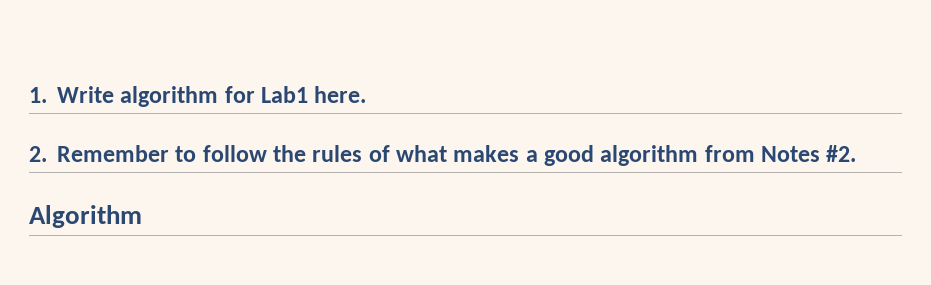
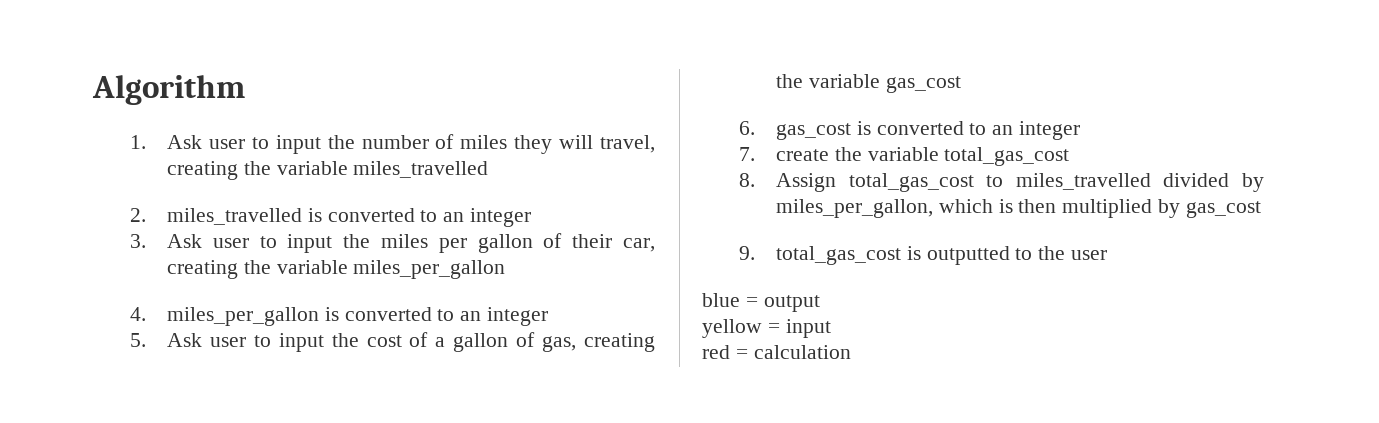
- 1. Write algorithm for Lab1 here.
- 2. Remember to follow the rules of what makes a good algorithm from Notes #2.
  Algorithm
+ 1. Ask user to input the number of miles they will travel, creating the variable miles_travelled
+ 2. miles_travelled is converted to an integer
+ 3. Ask user to input the miles per gallon of their car, creating the variable miles_per_gallon
+ 4. miles_per_gallon is converted to an integer
+ 5. Ask user to input the cost of a gallon of gas, creating the variable gas_cost
+ 6. gas_cost is converted to an integer
+ 7. create the variable total_gas_cost
+ 8. Assign total_gas_cost to miles_travelled divided by miles_per_gallon, which is then multiplied by gas_cost
+ 9. total_gas_cost is outputted to the user
+ blue = output
+ yellow = input
+ red = calculation

